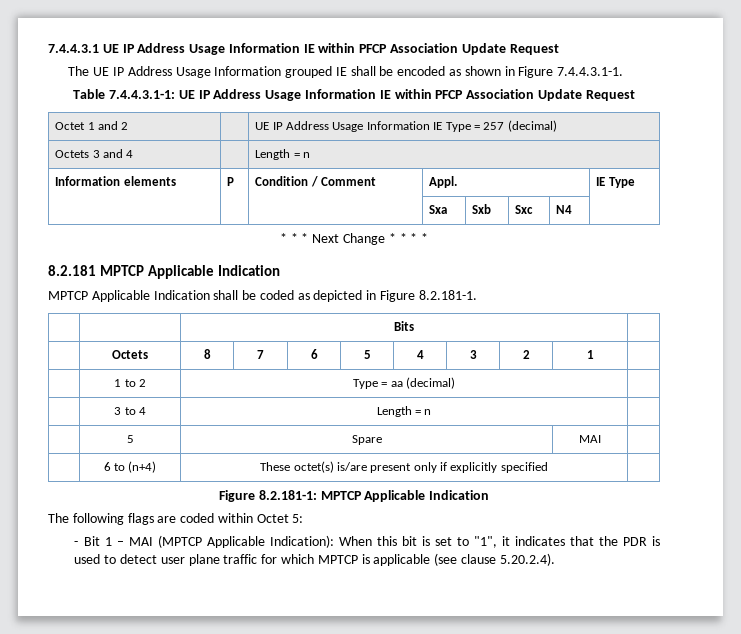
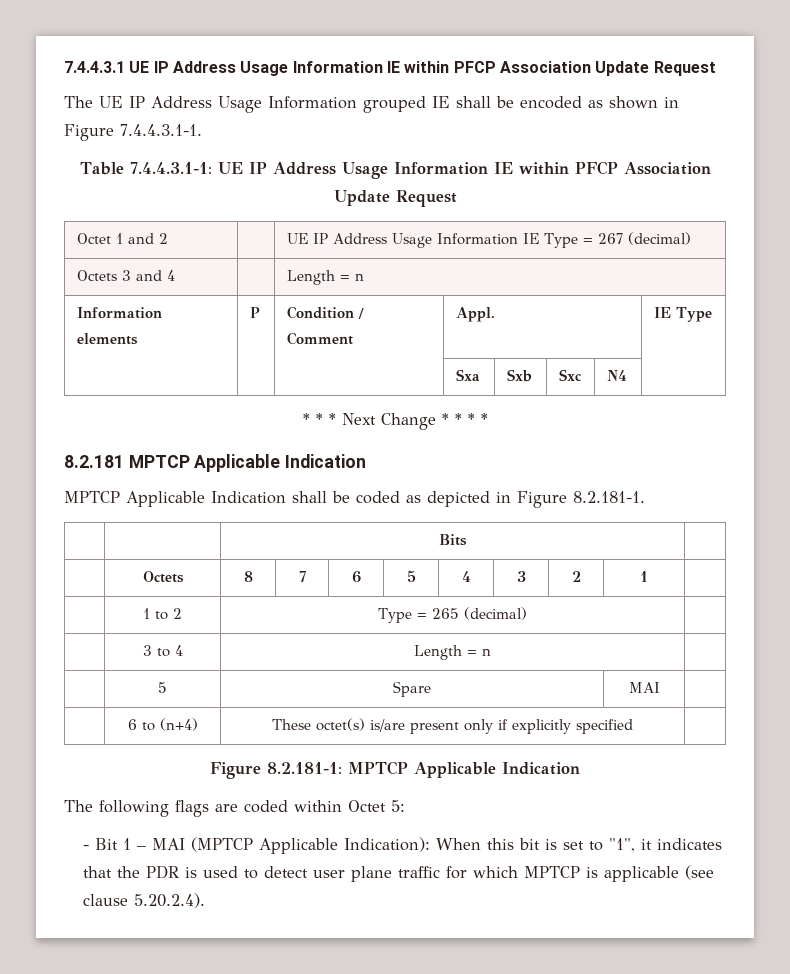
- Octet 1 and 2 | | UE IP Address Usage Information IE Type = 257 (decimal)
+ Octet 1 and 2 | | UE IP Address Usage Information IE Type = 267 (decimal)
- | 1 to 2 | Type = aa (decimal) |
+ | 1 to 2 | Type = 265 (decimal) |

